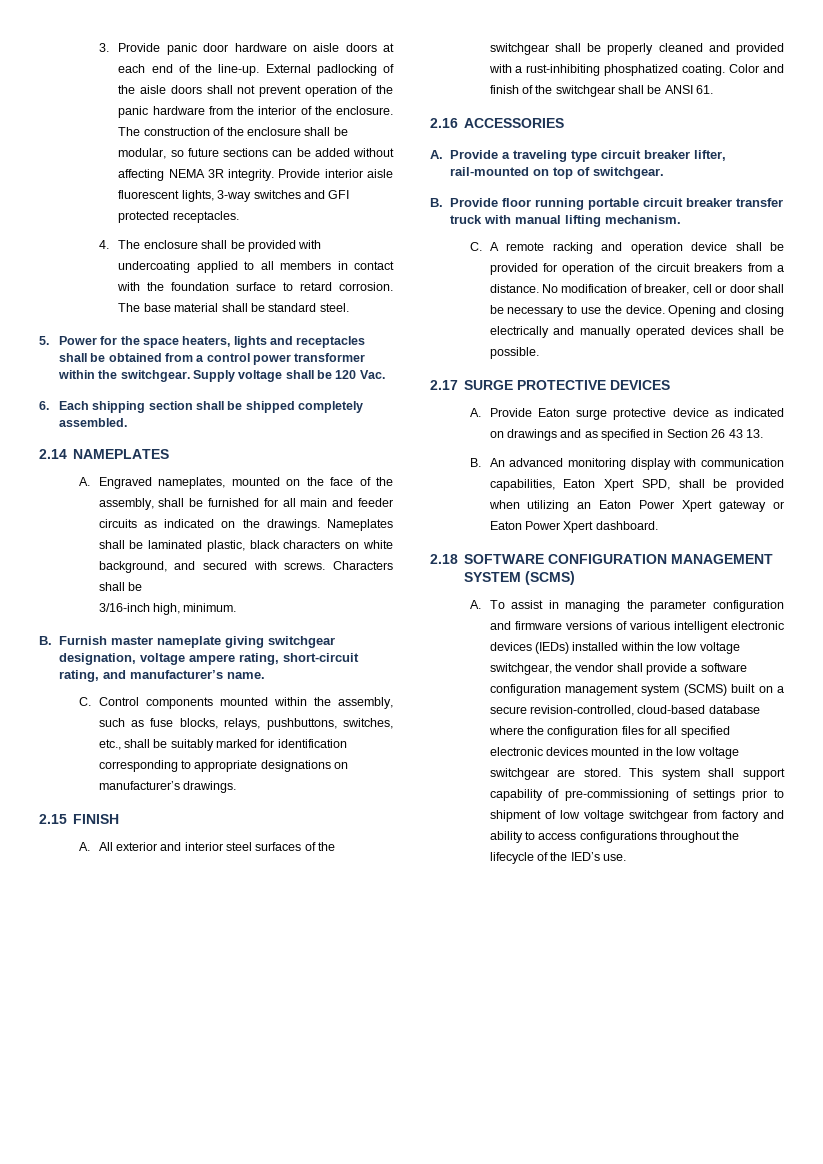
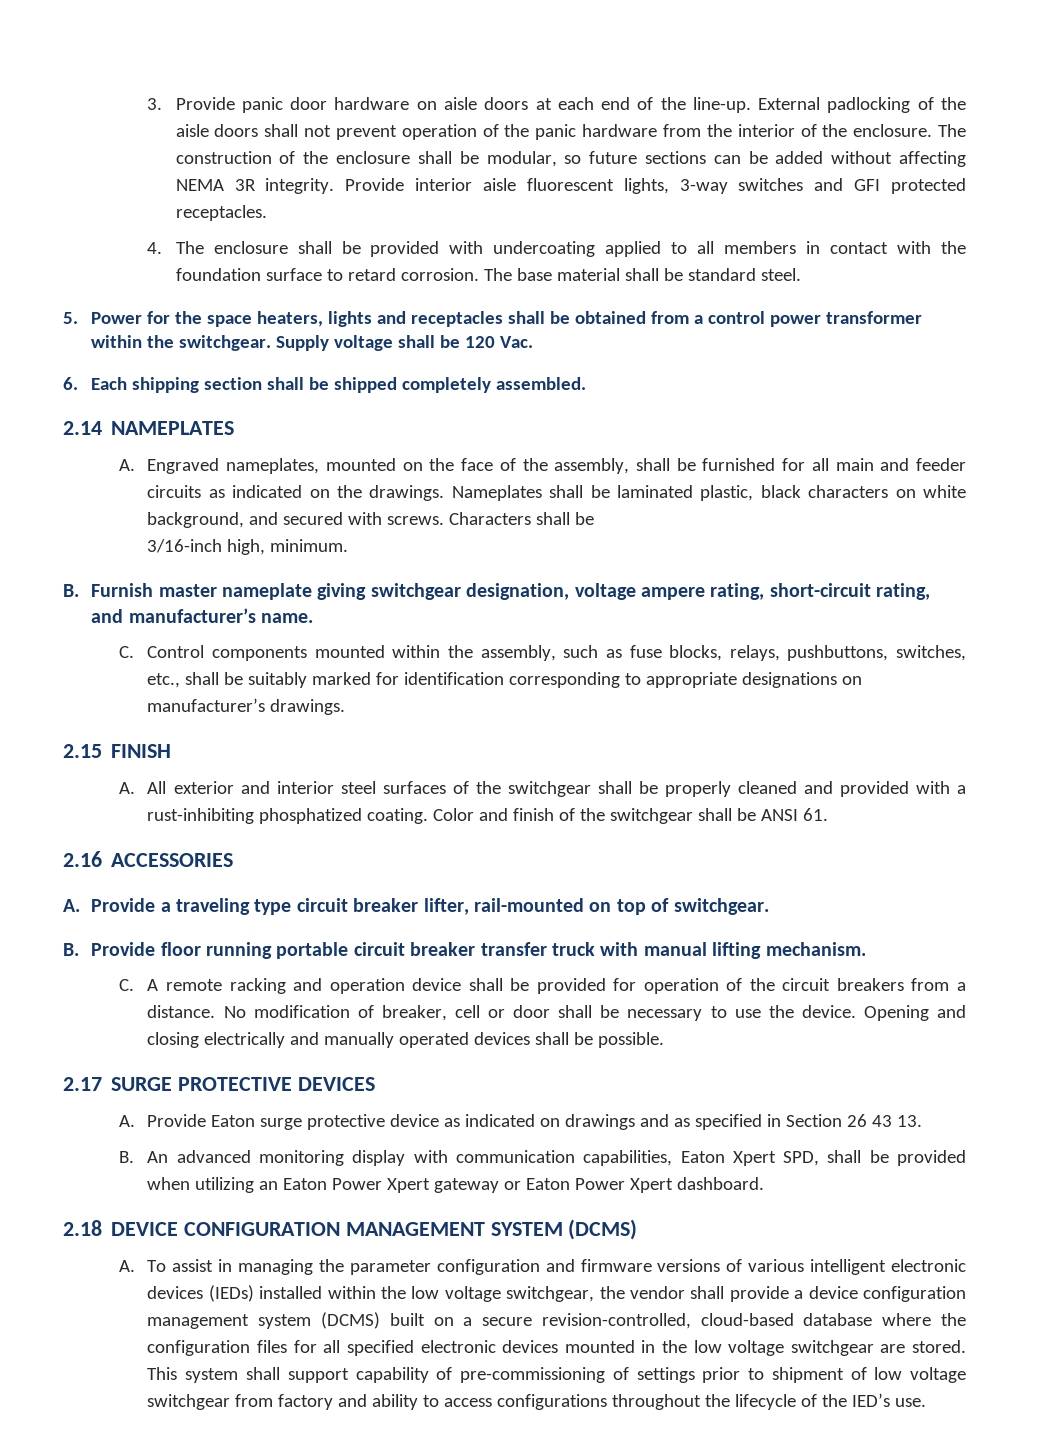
- 2.18 SOFTWARE CONFIGURATION MANAGEMENT SYSTEM (SCMS)
+ 2.18 DEVICE CONFIGURATION MANAGEMENT SYSTEM (DCMS)
- A. To assist in managing the parameter configuration and firmware versions of various intelligent electronic devices (IEDs) installed within the low voltage switchgear, the vendor shall provide a software configuration management system (SCMS) built on a secure revision-controlled, cloud-based database where the configuration files for all specified electronic devices mounted in the low voltage switchgear are stored.
+ A. To assist in managing the parameter configuration and firmware versions of various intelligent electronic devices (IEDs) installed within the low voltage switchgear, the vendor shall provide a device configuration management system (DCMS) built on a secure revision-controlled, cloud-based database where the configuration files for all specified electronic devices mounted in the low voltage switchgear are stored.

